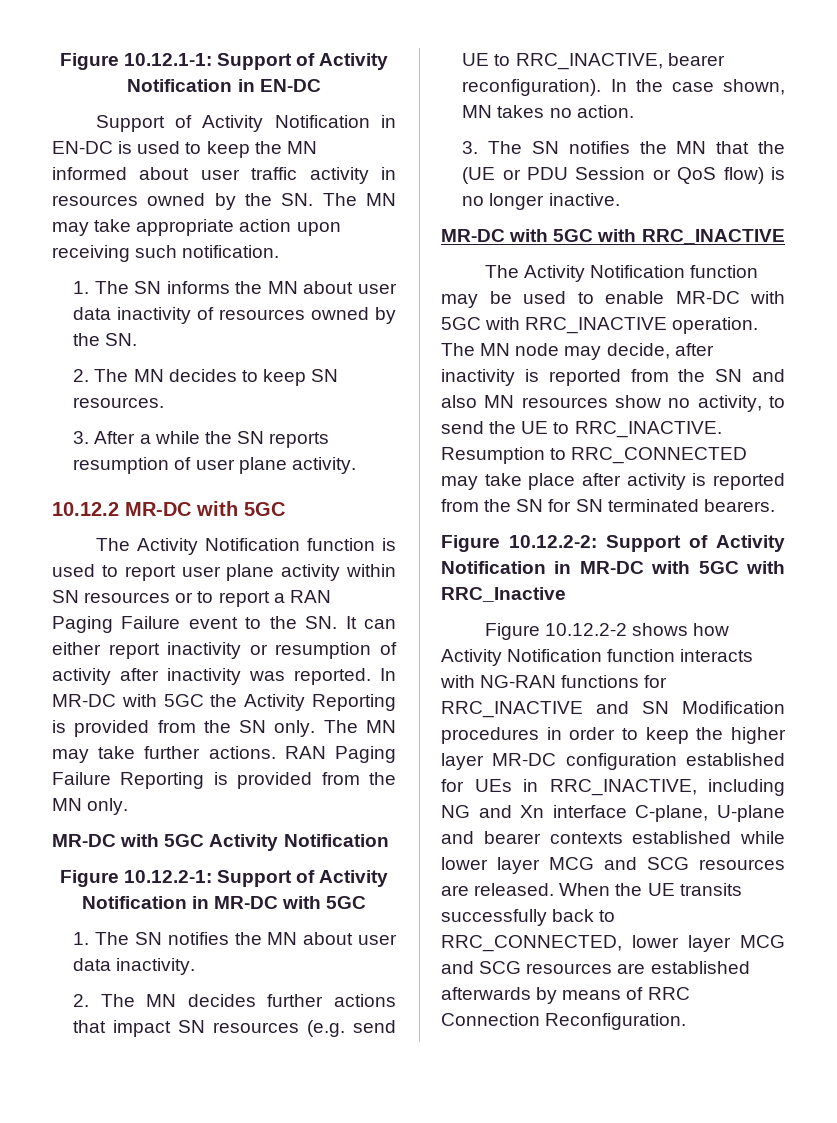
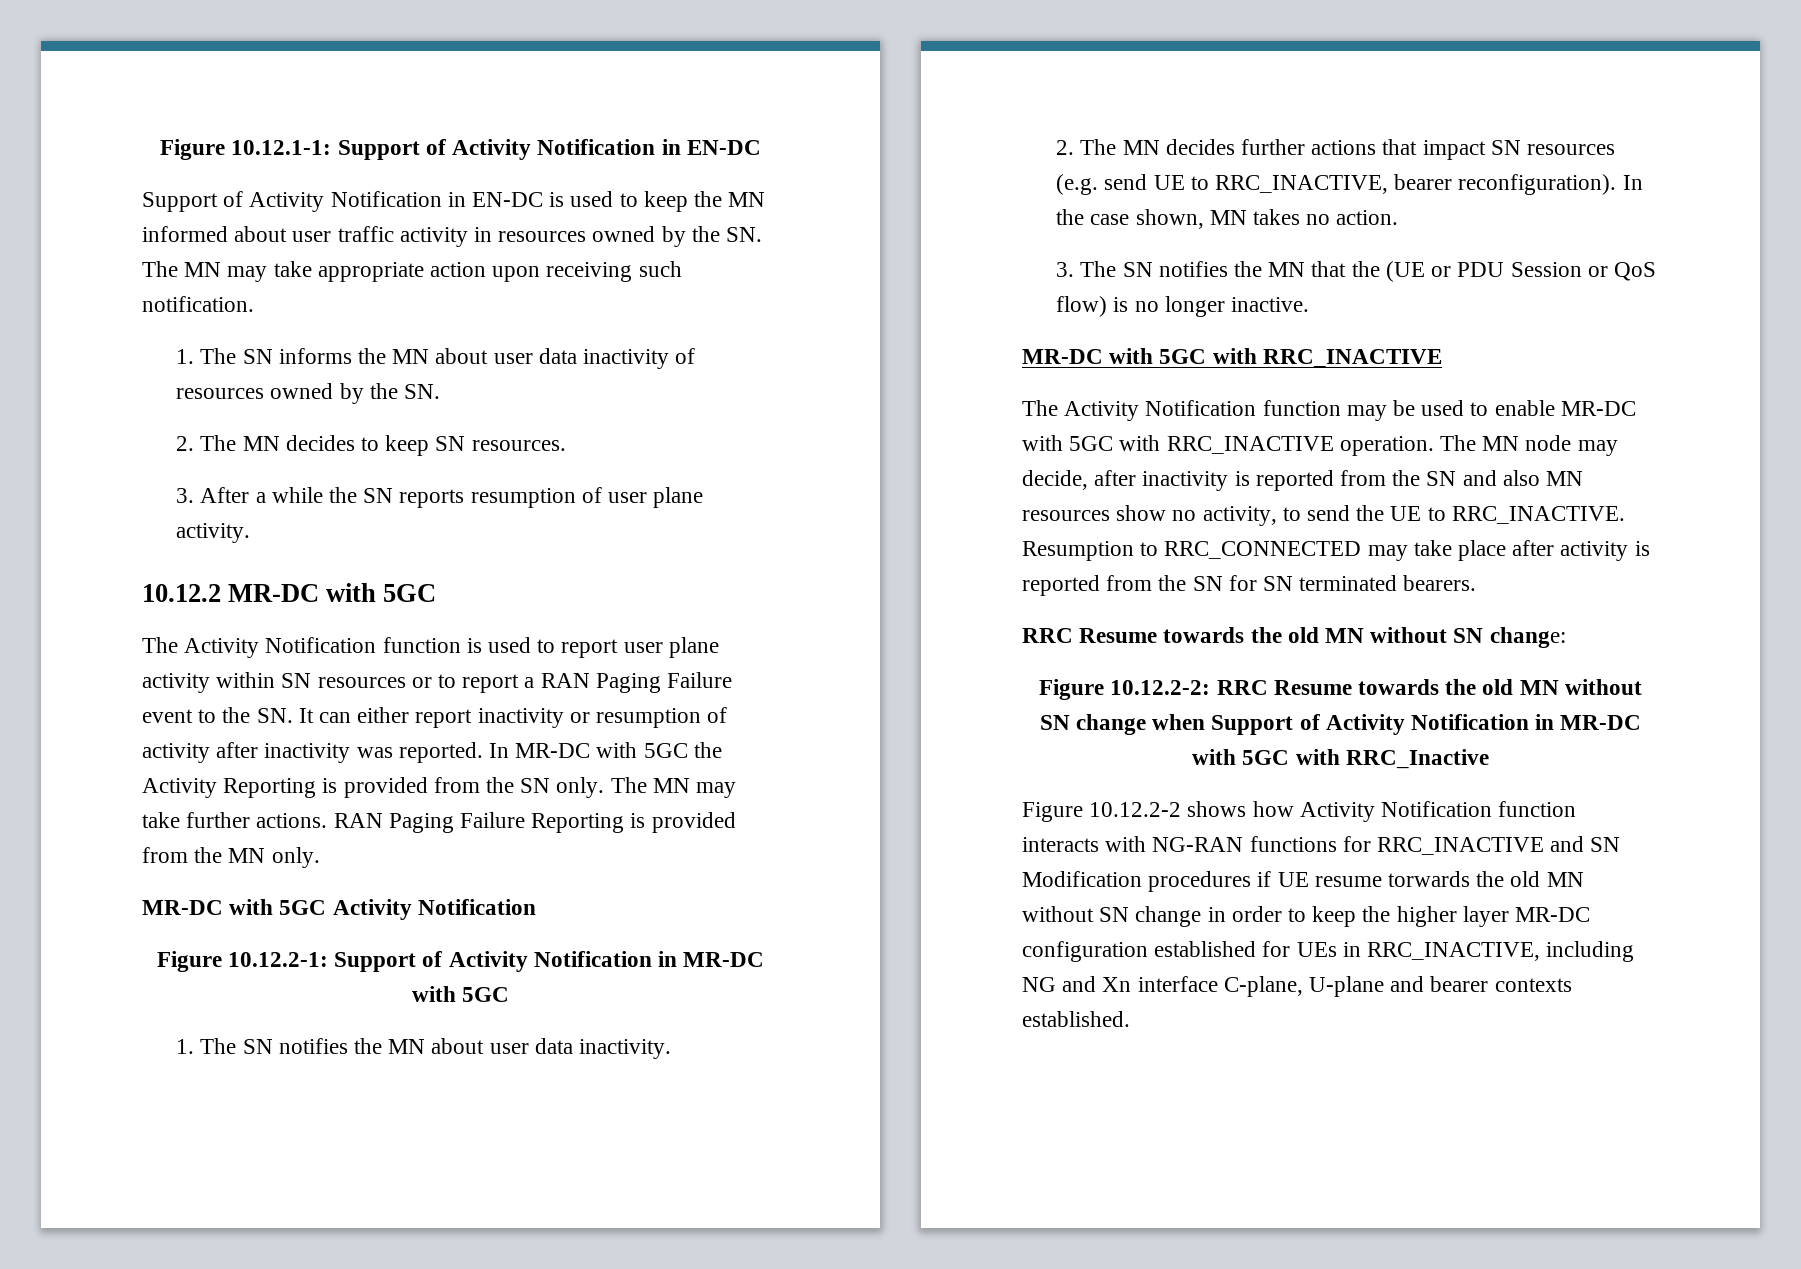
- Figure 10.12.2-2: Support of Activity Notification in MR-DC with 5GC with RRC_Inactive
+ RRC Resume towards the old MN without SN change:
+ Figure 10.12.2-2: RRC Resume towards the old MN without SN change when Support of Activity Notification in MR-DC with 5GC with RRC_Inactive
- Figure 10.12.2-2 shows how Activity Notification function interacts with NG-RAN functions for RRC_INACTIVE and SN Modification procedures in order to keep the higher layer MR-DC configuration established for UEs in RRC_INACTIVE, including NG and Xn interface C-plane, U-plane and bearer contexts established while lower layer MCG and SCG resources are released. When the UE transits successfully back to RRC_CONNECTED, lower layer MCG and SCG resources are established afterwards by means of RRC Connection Reconfiguration.
+ Figure 10.12.2-2 shows how Activity Notification function interacts with NG-RAN functions for RRC_INACTIVE and SN Modification procedures if UE resume torwards the old MN without SN change in order to keep the higher layer MR-DC configuration established for UEs in RRC_INACTIVE, including NG and Xn interface C-plane, U-plane and bearer contexts established.

